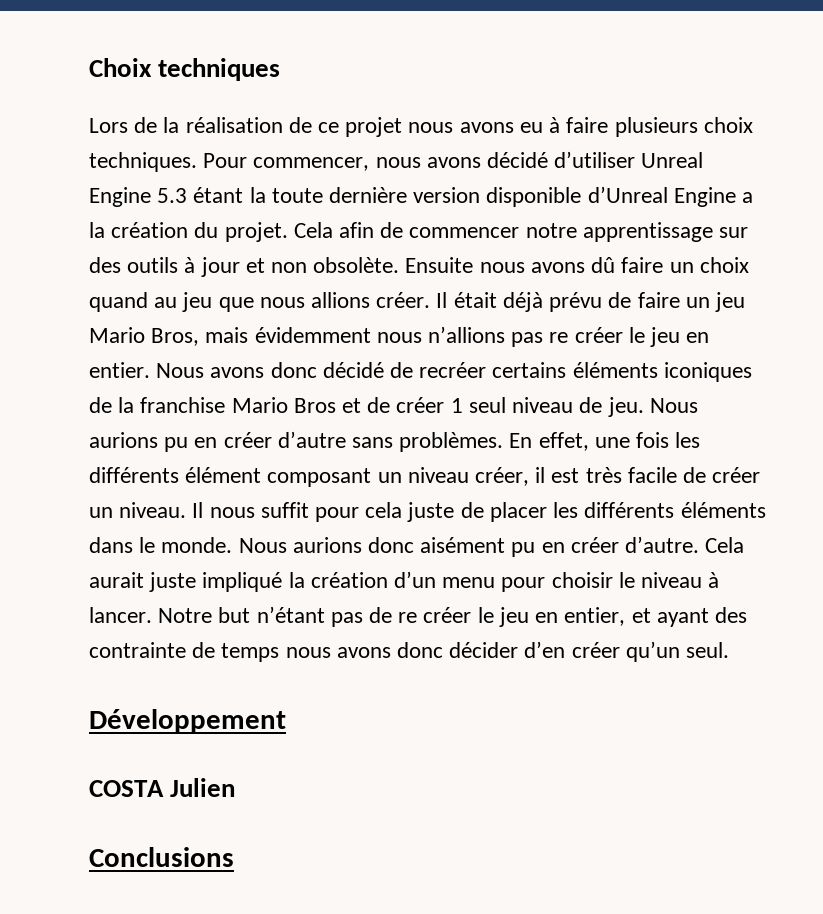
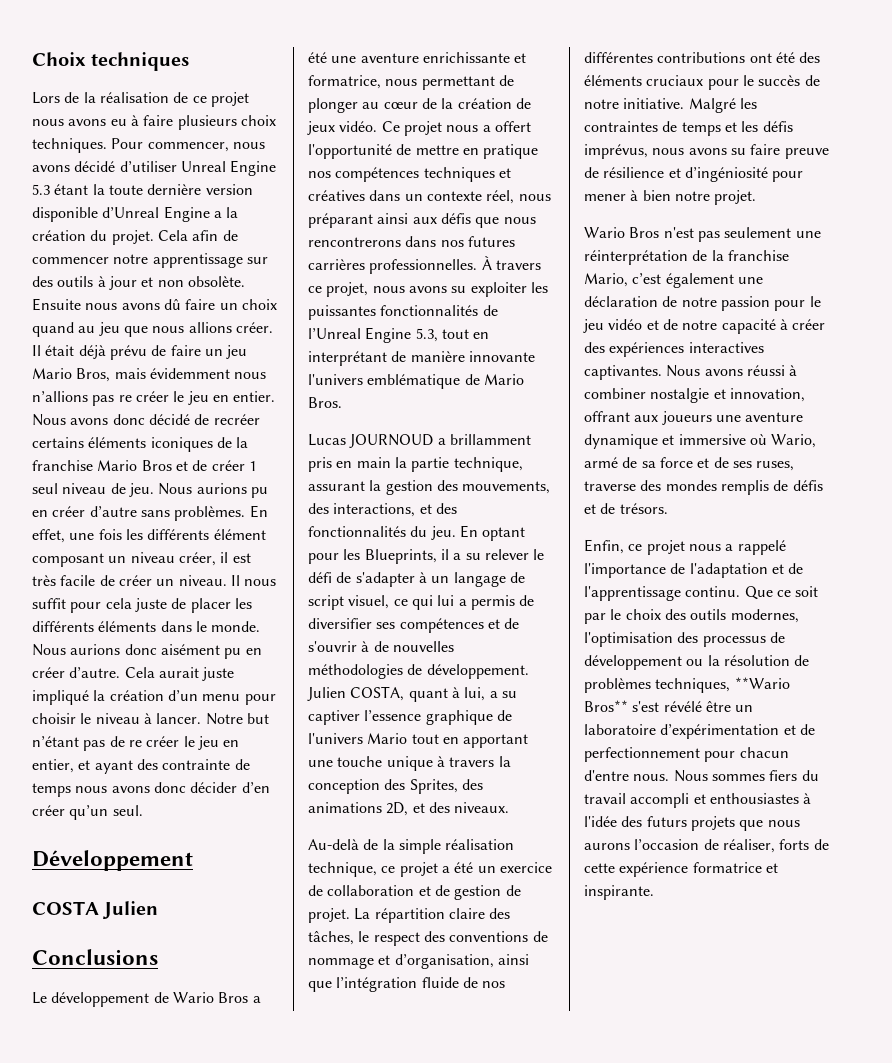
+ Le développement de Wario Bros a été une aventure enrichissante et formatrice, nous permettant de plonger au cœur de la création de jeux vidéo. Ce projet nous a offert l'opportunité de mettre en pratique nos compétences techniques et créatives dans un contexte réel, nous préparant ainsi aux défis que nous rencontrerons dans nos futures carrières professionnelles. À travers ce projet, nous avons su exploiter les puissantes fonctionnalités de l’Unreal Engine 5.3, tout en interprétant de manière innovante l'univers emblématique de Mario Bros.
+ Lucas JOURNOUD a brillamment pris en main la partie technique, assurant la gestion des mouvements, des interactions, et des fonctionnalités du jeu. En optant pour les Blueprints, il a su relever le défi de s'adapter à un langage de script visuel, ce qui lui a permis de diversifier ses compétences et de s'ouvrir à de nouvelles méthodologies de développement. Julien COSTA, quant à lui, a su captiver l’essence graphique de l'univers Mario tout en apportant une touche unique à travers la conception des Sprites, des animations 2D, et des niveaux.
+ Au-delà de la simple réalisation technique, ce projet a été un exercice de collaboration et de gestion de projet. La répartition claire des tâches, le respect des conventions de nommage et d’organisation, ainsi que l’intégration fluide de nos différentes contributions ont été des éléments cruciaux pour le succès de notre initiative. Malgré les contraintes de temps et les défis imprévus, nous avons su faire preuve de résilience et d’ingéniosité pour mener à bien notre projet.
+ Wario Bros n'est pas seulement une réinterprétation de la franchise Mario, c’est également une déclaration de notre passion pour le jeu vidéo et de notre capacité à créer des expériences interactives captivantes. Nous avons réussi à combiner nostalgie et innovation, offrant aux joueurs une aventure dynamique et immersive où Wario, armé de sa force et de ses ruses, traverse des mondes remplis de défis et de trésors.
+ Enfin, ce projet nous a rappelé l'importance de l'adaptation et de l'apprentissage continu. Que ce soit par le choix des outils modernes, l'optimisation des processus de développement ou la résolution de problèmes techniques, **Wario Bros** s'est révélé être un laboratoire d’expérimentation et de perfectionnement pour chacun d'entre nous. Nous sommes fiers du travail accompli et enthousiastes à l'idée des futurs projets que nous aurons l’occasion de réaliser, forts de cette expérience formatrice et inspirante.

